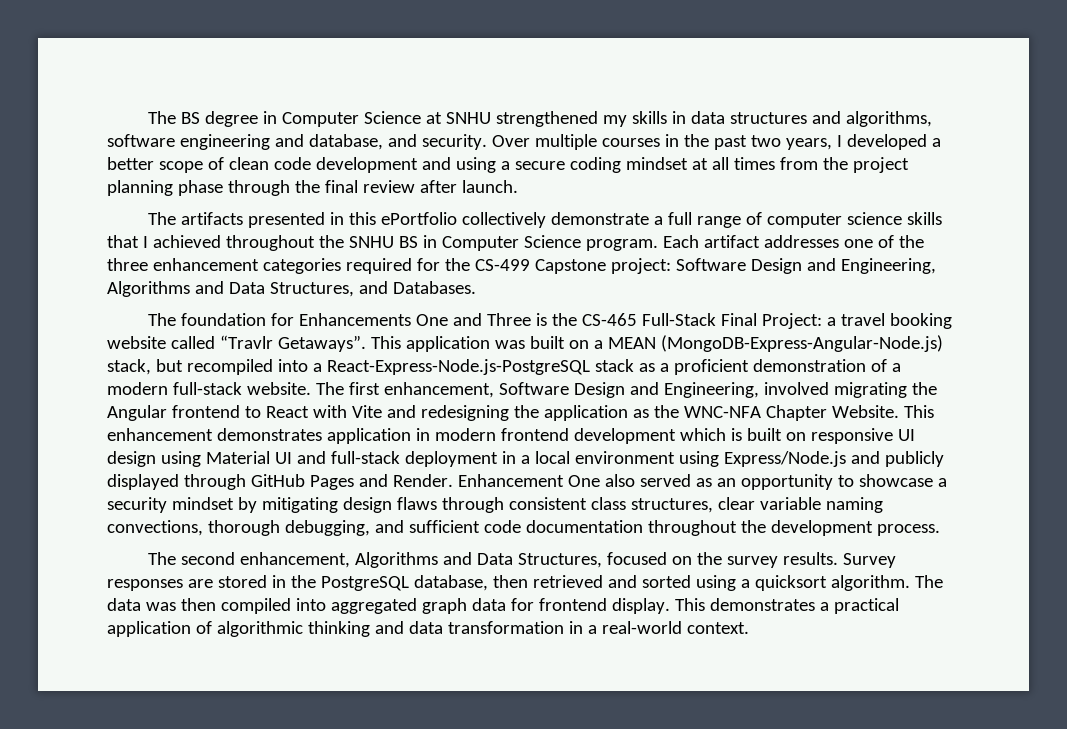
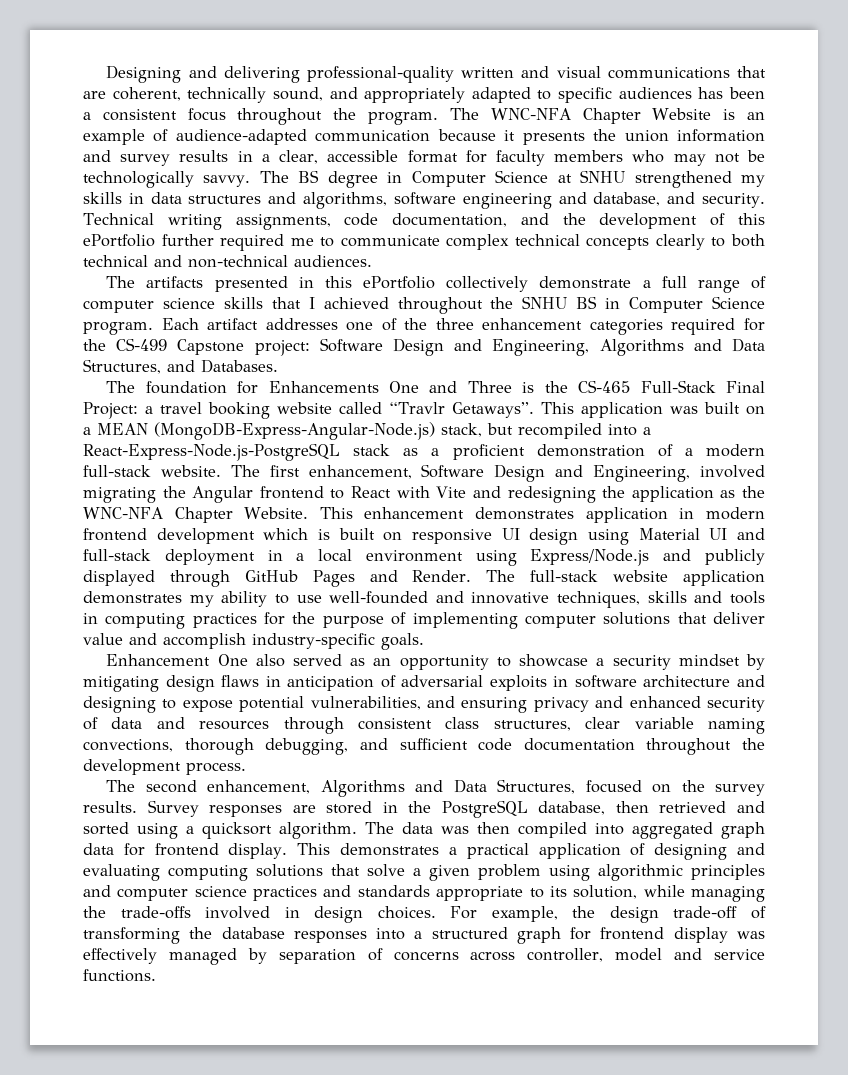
+ Designing and delivering professional-quality written and visual communications that are coherent, technically sound, and appropriately adapted to specific audiences has been a consistent focus throughout the program. The WNC-NFA Chapter Website is an example of audience-adapted communication because it presents the union information and survey results in a clear, accessible format for faculty members who may not be technologically savvy.
- Over multiple courses in the past two years, I developed a better scope of clean code development and using a secure coding mindset at all times from the project planning phase through the final review after launch.
+ Technical writing assignments, code documentation, and the development of this ePortfolio further required me to communicate complex technical concepts clearly to both technical and non-technical audiences.
- This enhancement demonstrates application in modern frontend development which is built on responsive UI design using Material UI and full-stack deployment in a local environment using Express/Node.js and publicly displayed through GitHub Pages and Render. Enhancement One also served as an opportunity to showcase a security mindset by mitigating design flaws through consistent class structures, clear variable naming convections, thorough debugging, and sufficient code documentation throughout the development process.
+ This enhancement demonstrates application in modern frontend development which is built on responsive UI design using Material UI and full-stack deployment in a local environment using Express/Node.js and publicly displayed through GitHub Pages and Render. The full-stack website application demonstrates my ability to use well-founded and innovative techniques, skills and tools in computing practices for the purpose of implementing computer solutions that deliver value and accomplish industry-specific goals.
+ Enhancement One also served as an opportunity to showcase a security mindset by mitigating design flaws in anticipation of adversarial exploits in software architecture and designing to expose potential vulnerabilities, and ensuring privacy and enhanced security of data and resources through consistent class structures, clear variable naming convections, thorough debugging, and sufficient code documentation throughout the development process.
- This demonstrates a practical application of algorithmic thinking and data transformation in a real-world context.
+ This demonstrates a practical application of designing and evaluating computing solutions that solve a given problem using algorithmic principles and computer science practices and standards appropriate to its solution, while managing the trade-offs involved in design choices. For example, the design trade-off of transforming the database responses into a structured graph for frontend display was effectively managed by separation of concerns across controller, model and service functions.

